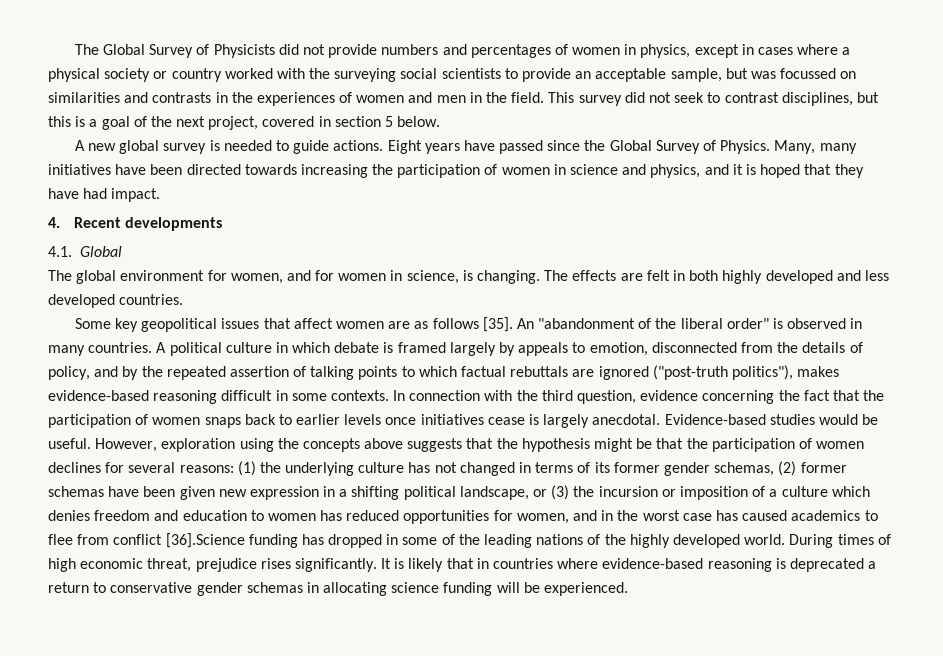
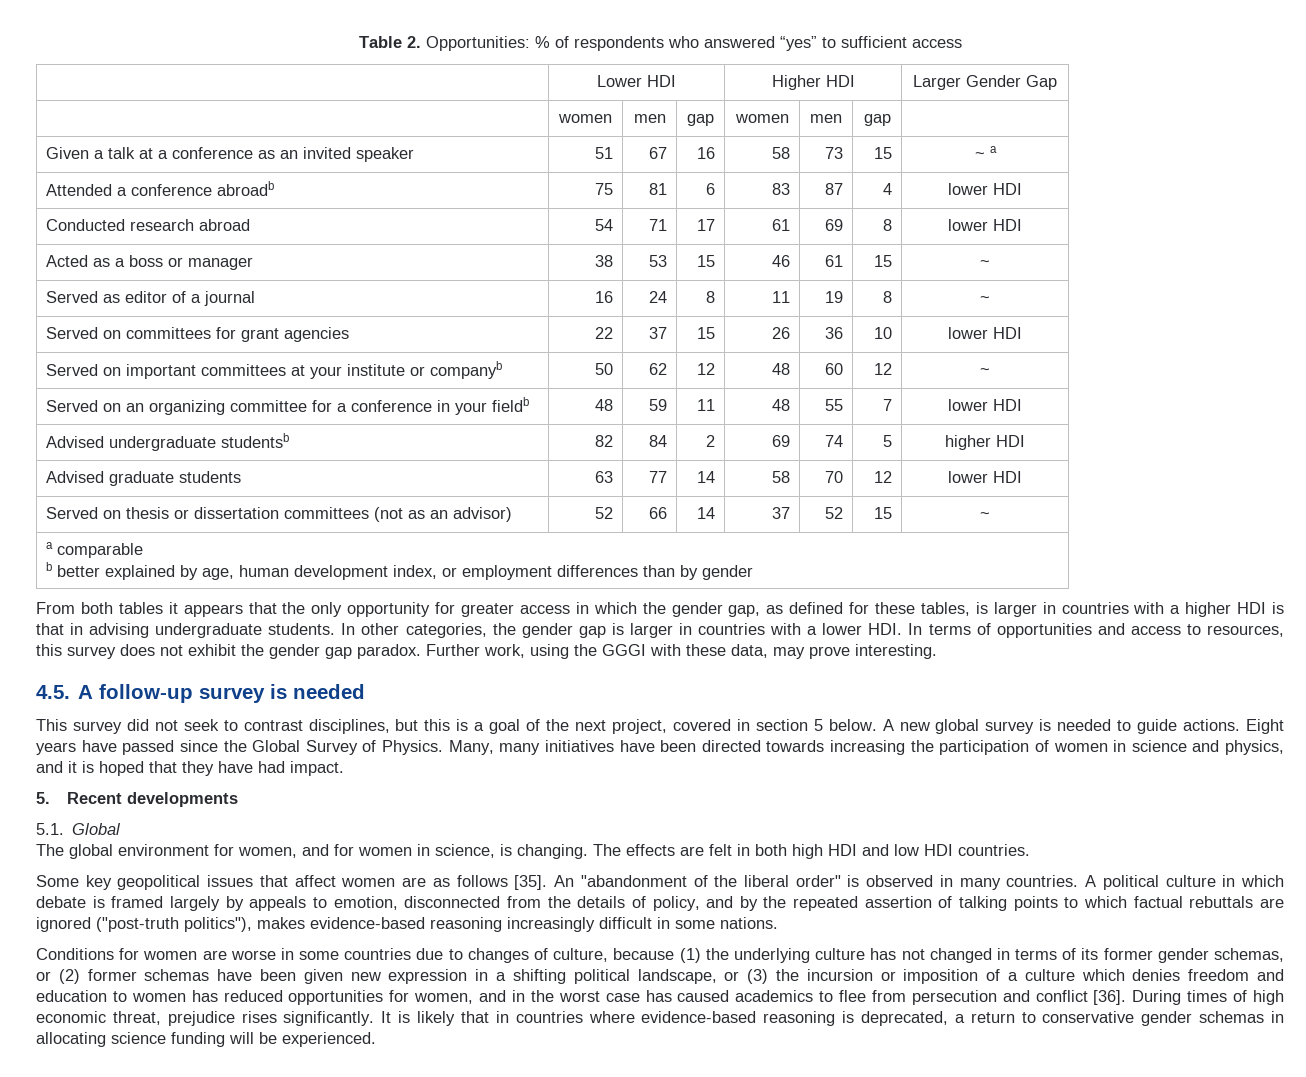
- The Global Survey of Physicists did not provide numbers and percentages of women in physics, except in cases where a physical society or country worked with the surveying social scientists to provide an acceptable sample, but was focussed on similarities and contrasts in the experiences of women and men in the field. This survey did not seek to contrast disciplines, but this is a goal of the next project, covered in section 5 below.
- A new global survey is needed to guide actions.
+ Table 2. Opportunities: % of respondents who answered “yes” to sufficient access
+ | Lower HDI | Higher HDI | Larger Gender Gap
+ | women | men | gap | women | men | gap |
+ Given a talk at a conference as an invited speaker | 51 | 67 | 16 | 58 | 73 | 15 | ~ a
+ Attended a conference abroadb | 75 | 81 | 6 | 83 | 87 | 4 | lower HDI
+ Conducted research abroad | 54 | 71 | 17 | 61 | 69 | 8 | lower HDI
+ Acted as a boss or manager | 38 | 53 | 15 | 46 | 61 | 15 | ~
+ Served as editor of a journal | 16 | 24 | 8 | 11 | 19 | 8 | ~
+ Served on committees for grant agencies | 22 | 37 | 15 | 26 | 36 | 10 | lower HDI
+ Served on important committees at your institute or companyb | 50 | 62 | 12 | 48 | 60 | 12 | ~
+ Served on an organizing committee for a conference in your fieldb | 48 | 59 | 11 | 48 | 55 | 7 | lower HDI
+ Advised undergraduate studentsb | 82 | 84 | 2 | 69 | 74 | 5 | higher HDI
+ Advised graduate students | 63 | 77 | 14 | 58 | 70 | 12 | lower HDI
+ Served on thesis or dissertation committees (not as an advisor) | 52 | 66 | 14 | 37 | 52 | 15 | ~
+ a comparable
+ b better explained by age, human development index, or employment differences than by gender
+ From both tables it appears that the only opportunity for greater access in which the gender gap, as defined for these tables, is larger in countries with a higher HDI is that in advising undergraduate students. In other categories, the gender gap is larger in countries with a lower HDI. In terms of opportunities and access to resources, this survey does not exhibit the gender gap paradox. Further work, using the GGGI with these data, may prove interesting.
+ 4.5. A follow-up survey is needed
+ This survey did not seek to contrast disciplines, but this is a goal of the next project, covered in section 5 below. A new global survey is needed to guide actions.
- 4. Recent developments
+ 5. Recent developments
- 4.1. Global
+ 5.1. Global
- The effects are felt in both highly developed and less developed countries.
+ The effects are felt in both high HDI and low HDI countries.
- A political culture in which debate is framed largely by appeals to emotion, disconnected from the details of policy, and by the repeated assertion of talking points to which factual rebuttals are ignored ("post-truth politics"), makes evidence-based reasoning difficult in some contexts. In connection with the third question, evidence concerning the fact that the participation of women snaps back to earlier levels once initiatives cease is largely anecdotal. Evidence-based studies would be useful. However, exploration using the concepts above suggests that the hypothesis might be that the participation of women declines for several reasons: (1) the underlying culture has not changed in terms of its former gender schemas, (2) former schemas have been given new expression in a shifting political landscape, or (3) the incursion or imposition of a culture which denies freedom and education to women has reduced opportunities for women, and in the worst case has caused academics to flee from conflict [36].Science funding has dropped in some of the leading nations of the highly developed world.
+ A political culture in which debate is framed largely by appeals to emotion, disconnected from the details of policy, and by the repeated assertion of talking points to which factual rebuttals are ignored ("post-truth politics"), makes evidence-based reasoning increasingly difficult in some nations.
+ Conditions for women are worse in some countries due to changes of culture, because (1) the underlying culture has not changed in terms of its former gender schemas, or (2) former schemas have been given new expression in a shifting political landscape, or (3) the incursion or imposition of a culture which denies freedom and education to women has reduced opportunities for women, and in the worst case has caused academics to flee from persecution and conflict [36].
- It is likely that in countries where evidence-based reasoning is deprecated a return to conservative gender schemas in allocating science funding will be experienced.
+ It is likely that in countries where evidence-based reasoning is deprecated, a return to conservative gender schemas in allocating science funding will be experienced.

